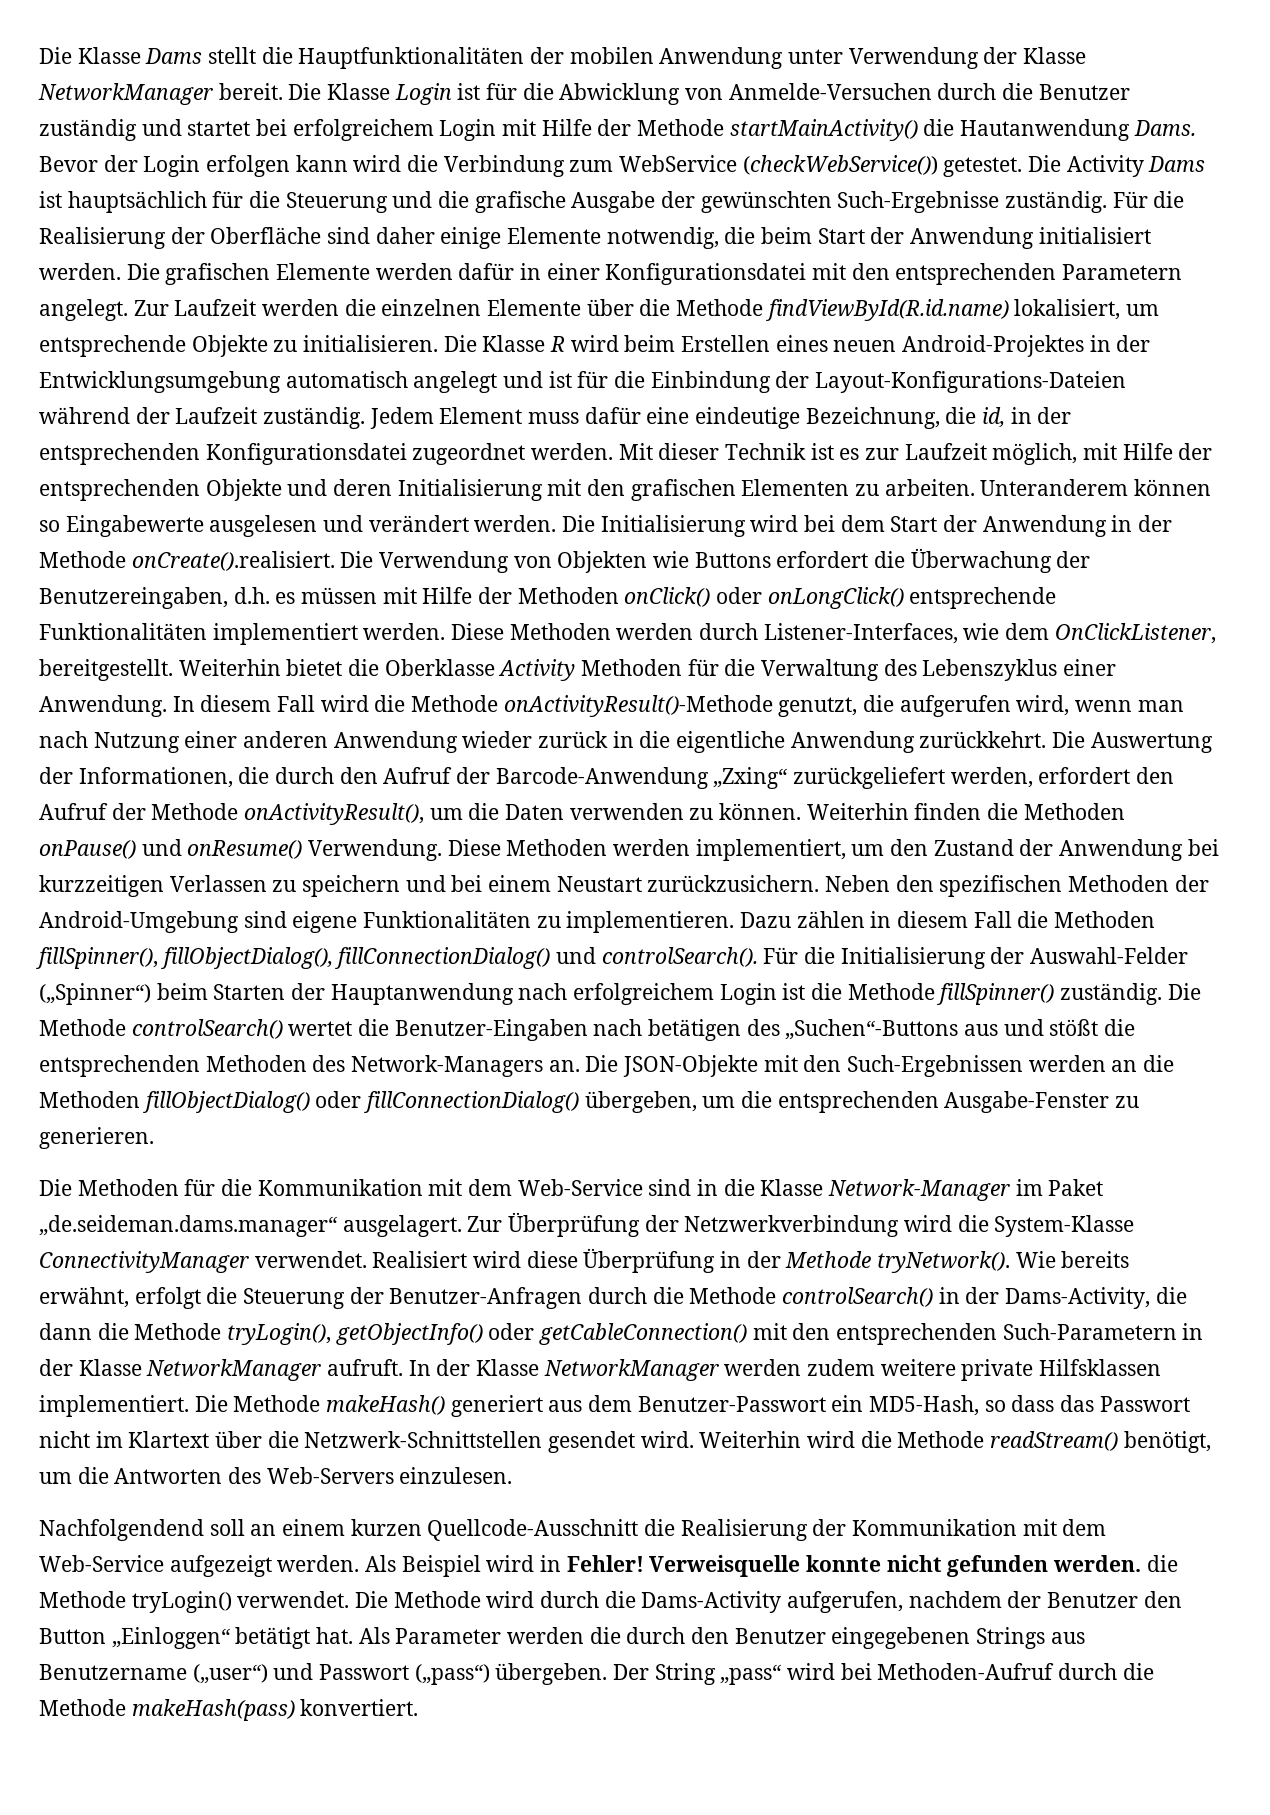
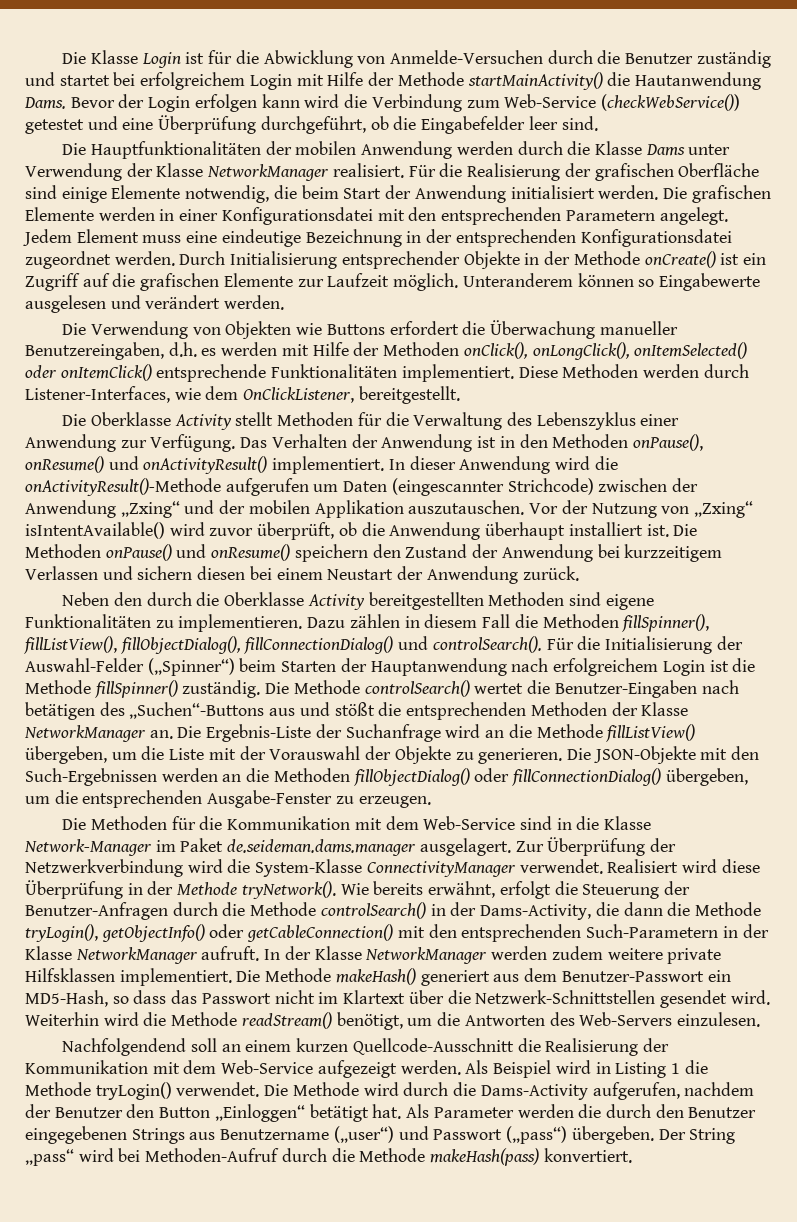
- Die Klasse Dams stellt die Hauptfunktionalitäten der mobilen Anwendung unter Verwendung der Klasse NetworkManager bereit. Die Klasse Login ist für die Abwicklung von Anmelde-Versuchen durch die Benutzer zuständig und startet bei erfolgreichem Login mit Hilfe der Methode startMainActivity() die Hautanwendung Dams.
+ Die Klasse Login ist für die Abwicklung von Anmelde-Versuchen durch die Benutzer zuständig und startet bei erfolgreichem Login mit Hilfe der Methode startMainActivity() die Hautanwendung Dams.
- Bevor der Login erfolgen kann wird die Verbindung zum WebService (checkWebService()) getestet. Die Activity Dams ist hauptsächlich für die Steuerung und die grafische Ausgabe der gewünschten Such-Ergebnisse zuständig.
+ Bevor der Login erfolgen kann wird die Verbindung zum Web-Service (checkWebService()) getestet und eine Überprüfung durchgeführt, ob die Eingabefelder leer sind.
+ Die Hauptfunktionalitäten der mobilen Anwendung werden durch die Klasse Dams unter Verwendung der Klasse NetworkManager realisiert.
- Für die Realisierung der Oberfläche sind daher einige Elemente notwendig, die beim Start der Anwendung initialisiert werden.
+ Für die Realisierung der grafischen Oberfläche sind einige Elemente notwendig, die beim Start der Anwendung initialisiert werden.
- Die grafischen Elemente werden dafür in einer Konfigurationsdatei mit den entsprechenden Parametern angelegt.
+ Die grafischen Elemente werden in einer Konfigurationsdatei mit den entsprechenden Parametern angelegt.
- Zur Laufzeit werden die einzelnen Elemente über die Methode findViewById(R.id.name) lokalisiert, um entsprechende Objekte zu initialisieren. Die Klasse R wird beim Erstellen eines neuen Android-Projektes in der Entwicklungsumgebung automatisch angelegt und ist für die Einbindung der Layout-Konfigurations-Dateien während der Laufzeit zuständig.
- Jedem Element muss dafür eine eindeutige Bezeichnung, die id, in der entsprechenden Konfigurationsdatei zugeordnet werden.
+ Jedem Element muss eine eindeutige Bezeichnung in der entsprechenden Konfigurationsdatei zugeordnet werden.
- Mit dieser Technik ist es zur Laufzeit möglich, mit Hilfe der entsprechenden Objekte und deren Initialisierung mit den grafischen Elementen zu arbeiten.
+ Durch Initialisierung entsprechender Objekte in der Methode onCreate() ist ein Zugriff auf die grafischen Elemente zur Laufzeit möglich.
- Unteranderem können so Eingabewerte ausgelesen und verändert werden. Die Initialisierung wird bei dem Start der Anwendung in der Methode onCreate().realisiert. Die Verwendung von Objekten wie Buttons erfordert die Überwachung der Benutzereingaben, d.h. es müssen mit Hilfe der Methoden onClick() oder onLongClick() entsprechende Funktionalitäten implementiert werden.
+ Unteranderem können so Eingabewerte ausgelesen und verändert werden.
+ Die Verwendung von Objekten wie Buttons erfordert die Überwachung manueller Benutzereingaben, d.h. es werden mit Hilfe der Methoden onClick(), onLongClick(), onItemSelected() oder onItemClick() entsprechende Funktionalitäten implementiert.
- Diese Methoden werden durch Listener-Interfaces, wie dem OnClickListener, bereitgestellt. Weiterhin bietet die Oberklasse Activity Methoden für die Verwaltung des Lebenszyklus einer Anwendung. In diesem Fall wird die Methode onActivityResult()-Methode genutzt, die aufgerufen wird, wenn man nach Nutzung einer anderen Anwendung wieder zurück in die eigentliche Anwendung zurückkehrt. Die Auswertung der Informationen, die durch den Aufruf der Barcode-Anwendung „Zxing“ zurückgeliefert werden, erfordert den Aufruf der Methode onActivityResult(), um die Daten verwenden zu können. Weiterhin finden die Methoden onPause() und onResume() Verwendung. Diese Methoden werden implementiert, um den Zustand der Anwendung bei kurzzeitigen Verlassen zu speichern und bei einem Neustart zurückzusichern. Neben den spezifischen Methoden der Android-Umgebung sind eigene Funktionalitäten zu implementieren.
+ Diese Methoden werden durch Listener-Interfaces, wie dem OnClickListener, bereitgestellt.
+ Die Oberklasse Activity stellt Methoden für die Verwaltung des Lebenszyklus einer Anwendung zur Verfügung. Das Verhalten der Anwendung ist in den Methoden onPause(), onResume() und onActivityResult() implementiert. In dieser Anwendung wird die onActivityResult()-Methode aufgerufen um Daten (eingescannter Strichcode) zwischen der Anwendung „Zxing“ und der mobilen Applikation auszutauschen. Vor der Nutzung von „Zxing“ isIntentAvailable() wird zuvor überprüft, ob die Anwendung überhaupt installiert ist. Die Methoden onPause() und onResume() speichern den Zustand der Anwendung bei kurzzeitigem Verlassen und sichern diesen bei einem Neustart der Anwendung zurück.
+ Neben den durch die Oberklasse Activity bereitgestellten Methoden sind eigene Funktionalitäten zu implementieren.
- Dazu zählen in diesem Fall die Methoden fillSpinner(), fillObjectDialog(), fillConnectionDialog() und controlSearch().
+ Dazu zählen in diesem Fall die Methoden fillSpinner(), fillListView(), fillObjectDialog(), fillConnectionDialog() und controlSearch().
- Die Methode controlSearch() wertet die Benutzer-Eingaben nach betätigen des „Suchen“-Buttons aus und stößt die entsprechenden Methoden des Network-Managers an.
+ Die Methode controlSearch() wertet die Benutzer-Eingaben nach betätigen des „Suchen“-Buttons aus und stößt die entsprechenden Methoden der Klasse NetworkManager an. Die Ergebnis-Liste der Suchanfrage wird an die Methode fillListView() übergeben, um die Liste mit der Vorauswahl der Objekte zu generieren.
- Die JSON-Objekte mit den Such-Ergebnissen werden an die Methoden fillObjectDialog() oder fillConnectionDialog() übergeben, um die entsprechenden Ausgabe-Fenster zu generieren.
+ Die JSON-Objekte mit den Such-Ergebnissen werden an die Methoden fillObjectDialog() oder fillConnectionDialog() übergeben, um die entsprechenden Ausgabe-Fenster zu erzeugen.
- Die Methoden für die Kommunikation mit dem Web-Service sind in die Klasse Network-Manager im Paket „de.seideman.dams.manager“ ausgelagert.
+ Die Methoden für die Kommunikation mit dem Web-Service sind in die Klasse Network-Manager im Paket de.seideman.dams.manager ausgelagert.
- Als Beispiel wird in Fehler! Verweisquelle konnte nicht gefunden werden. die Methode tryLogin() verwendet.
+ Als Beispiel wird in Listing 1 die Methode tryLogin() verwendet.

